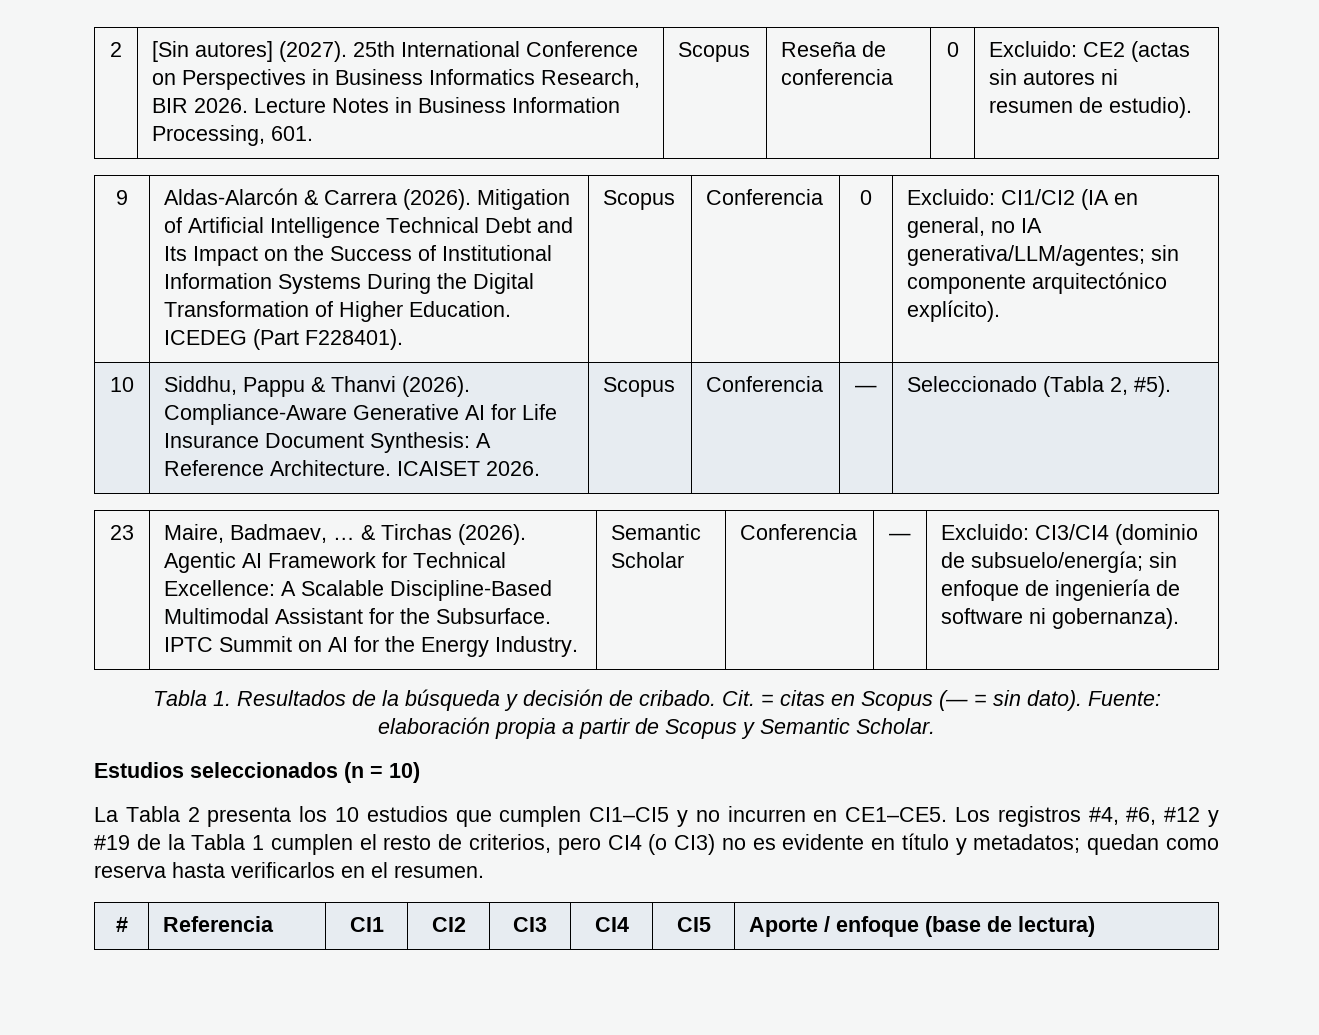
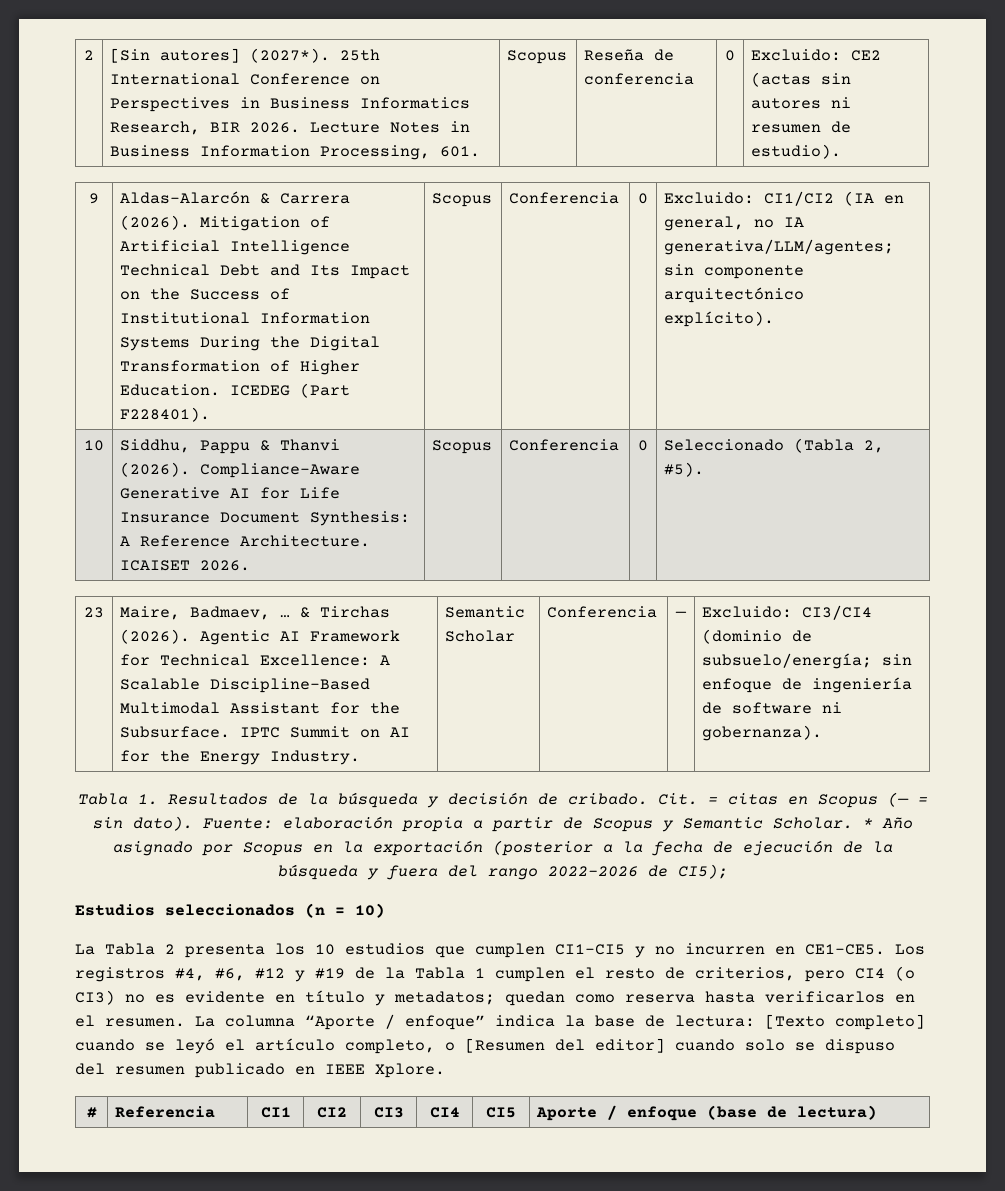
- 2 | [Sin autores] (2027). 25th International Conference on Perspectives in Business Informatics Research, BIR 2026. Lecture Notes in Business Information Processing, 601. | Scopus | Reseña de conferencia | 0 | Excluido: CE2 (actas sin autores ni resumen de estudio).
+ 2 | [Sin autores] (2027*). 25th International Conference on Perspectives in Business Informatics Research, BIR 2026. Lecture Notes in Business Information Processing, 601. | Scopus | Reseña de conferencia | 0 | Excluido: CE2 (actas sin autores ni resumen de estudio).
- 10 | Siddhu, Pappu & Thanvi (2026). Compliance-Aware Generative AI for Life Insurance Document Synthesis: A Reference Architecture. ICAISET 2026. | Scopus | Conferencia | — | Seleccionado (Tabla 2, #5).
+ 10 | Siddhu, Pappu & Thanvi (2026). Compliance-Aware Generative AI for Life Insurance Document Synthesis: A Reference Architecture. ICAISET 2026. | Scopus | Conferencia | 0 | Seleccionado (Tabla 2, #5).
+ * Año asignado por Scopus en la exportación (posterior a la fecha de ejecución de la búsqueda y fuera del rango 2022–2026 de CI5);
+ La columna “Aporte / enfoque” indica la base de lectura: [Texto completo] cuando se leyó el artículo completo, o [Resumen del editor] cuando solo se dispuso del resumen publicado en IEEE Xplore.

